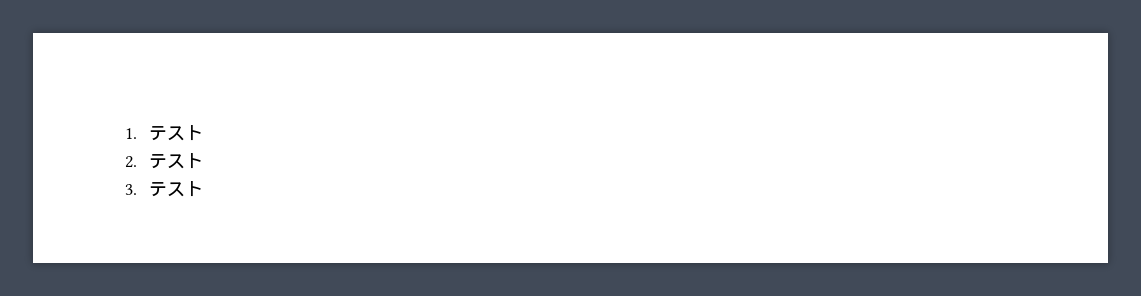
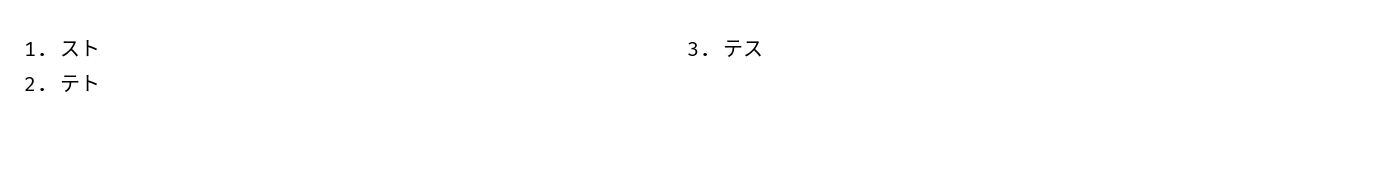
- 1.テスト
+ 1.スト
- 2.テスト
+ 2.テト
- 3.テスト
+ 3.テス

